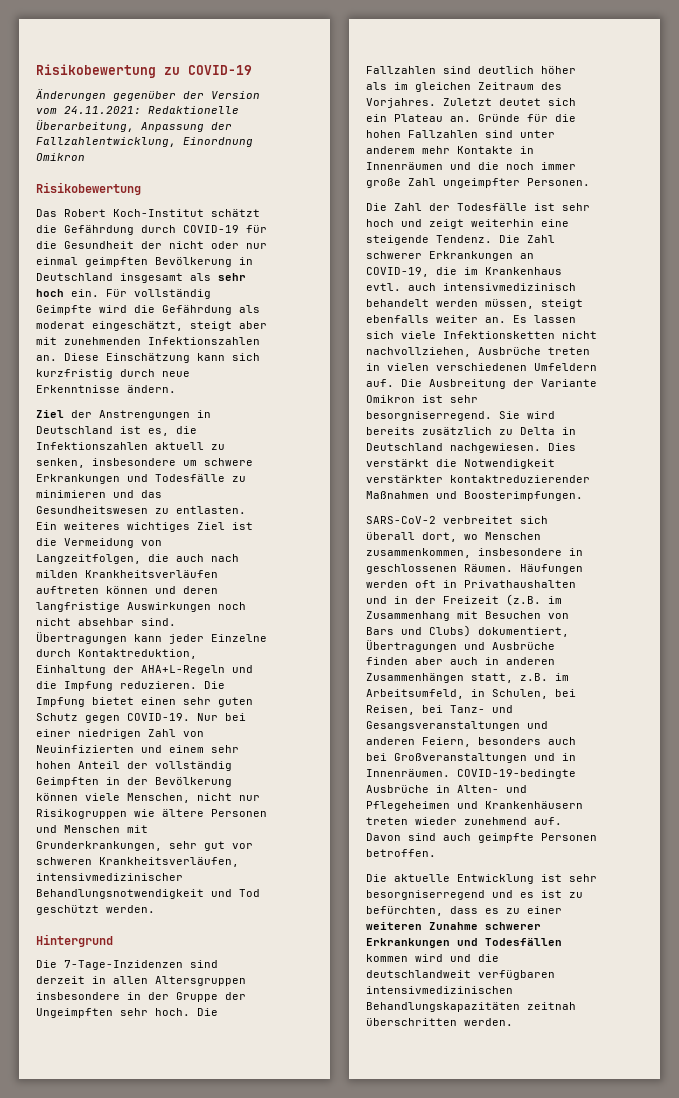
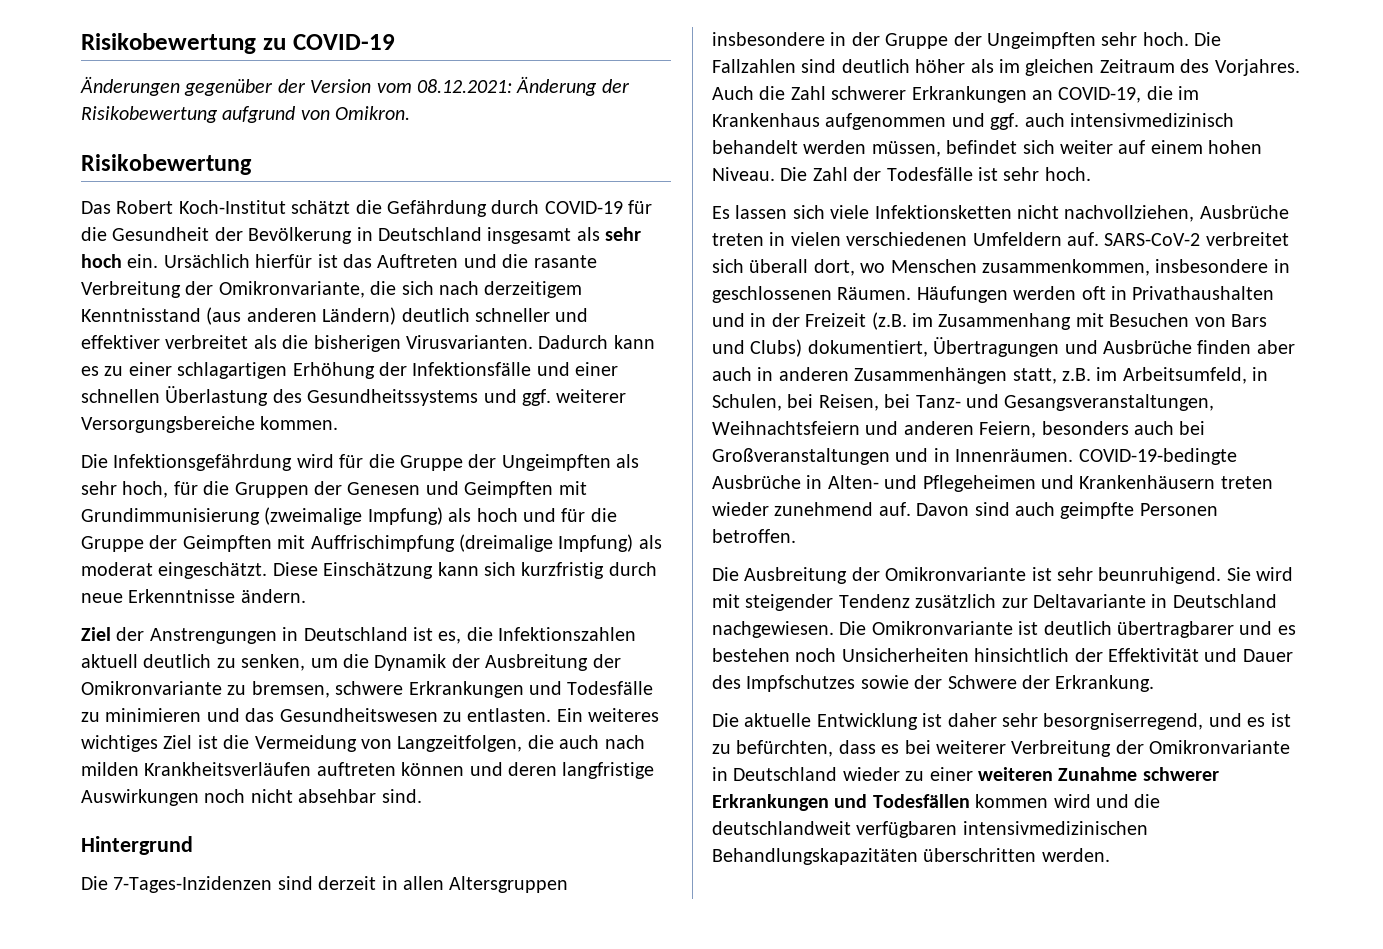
- Änderungen gegenüber der Version vom 24.11.2021: Redaktionelle Überarbeitung, Anpassung der Fallzahlentwicklung, Einordnung Omikron
+ Änderungen gegenüber der Version vom 08.12.2021: Änderung der Risikobewertung aufgrund von Omikron.
- Das Robert Koch-Institut schätzt die Gefährdung durch COVID-19 für die Gesundheit der nicht oder nur einmal geimpften Bevölkerung in Deutschland insgesamt als sehr hoch ein.
+ Das Robert Koch-Institut schätzt die Gefährdung durch COVID-19 für die Gesundheit der Bevölkerung in Deutschland insgesamt als sehr hoch ein.
- Für vollständig Geimpfte wird die Gefährdung als moderat eingeschätzt, steigt aber mit zunehmenden Infektionszahlen an.
+ Ursächlich hierfür ist das Auftreten und die rasante Verbreitung der Omikronvariante, die sich nach derzeitigem Kenntnisstand (aus anderen Ländern) deutlich schneller und effektiver verbreitet als die bisherigen Virusvarianten. Dadurch kann es zu einer schlagartigen Erhöhung der Infektionsfälle und einer schnellen Überlastung des Gesundheitssystems und ggf. weiterer Versorgungsbereiche kommen.
+ Die Infektionsgefährdung wird für die Gruppe der Ungeimpften als sehr hoch, für die Gruppen der Genesen und Geimpften mit Grundimmunisierung (zweimalige Impfung) als hoch und für die Gruppe der Geimpften mit Auffrischimpfung (dreimalige Impfung) als moderat eingeschätzt.
- Ziel der Anstrengungen in Deutschland ist es, die Infektionszahlen aktuell zu senken, insbesondere um schwere Erkrankungen und Todesfälle zu minimieren und das Gesundheitswesen zu entlasten.
+ Ziel der Anstrengungen in Deutschland ist es, die Infektionszahlen aktuell deutlich zu senken, um die Dynamik der Ausbreitung der Omikronvariante zu bremsen, schwere Erkrankungen und Todesfälle zu minimieren und das Gesundheitswesen zu entlasten.
- Übertragungen kann jeder Einzelne durch Kontaktreduktion, Einhaltung der AHA+L-Regeln und die Impfung reduzieren. Die Impfung bietet einen sehr guten Schutz gegen COVID-19. Nur bei einer niedrigen Zahl von Neuinfizierten und einem sehr hohen Anteil der vollständig Geimpften in der Bevölkerung können viele Menschen, nicht nur Risikogruppen wie ältere Personen und Menschen mit Grunderkrankungen, sehr gut vor schweren Krankheitsverläufen, intensivmedizinischer Behandlungsnotwendigkeit und Tod geschützt werden.
- Die 7-Tage-Inzidenzen sind derzeit in allen Altersgruppen insbesondere in der Gruppe der Ungeimpften sehr hoch.
+ Die 7-Tages-Inzidenzen sind derzeit in allen Altersgruppen insbesondere in der Gruppe der Ungeimpften sehr hoch.
- Zuletzt deutet sich ein Plateau an. Gründe für die hohen Fallzahlen sind unter anderem mehr Kontakte in Innenräumen und die noch immer große Zahl ungeimpfter Personen.
- Die Zahl der Todesfälle ist sehr hoch und zeigt weiterhin eine steigende Tendenz. Die Zahl schwerer Erkrankungen an COVID-19, die im Krankenhaus evtl. auch intensivmedizinisch behandelt werden müssen, steigt ebenfalls weiter an. Es lassen sich viele Infektionsketten nicht nachvollziehen, Ausbrüche treten in vielen verschiedenen Umfeldern auf. Die Ausbreitung der Variante Omikron ist sehr besorgniserregend. Sie wird bereits zusätzlich zu Delta in Deutschland nachgewiesen. Dies verstärkt die Notwendigkeit verstärkter kontaktreduzierender Maßnahmen und Boosterimpfungen.
- SARS-CoV-2 verbreitet sich überall dort, wo Menschen zusammenkommen, insbesondere in geschlossenen Räumen.
+ Auch die Zahl schwerer Erkrankungen an COVID-19, die im Krankenhaus aufgenommen und ggf. auch intensivmedizinisch behandelt werden müssen, befindet sich weiter auf einem hohen Niveau. Die Zahl der Todesfälle ist sehr hoch.
+ Es lassen sich viele Infektionsketten nicht nachvollziehen, Ausbrüche treten in vielen verschiedenen Umfeldern auf. SARS-CoV-2 verbreitet sich überall dort, wo Menschen zusammenkommen, insbesondere in geschlossenen Räumen.
- Häufungen werden oft in Privathaushalten und in der Freizeit (z.B. im Zusammenhang mit Besuchen von Bars und Clubs) dokumentiert, Übertragungen und Ausbrüche finden aber auch in anderen Zusammenhängen statt, z.B. im Arbeitsumfeld, in Schulen, bei Reisen, bei Tanz- und Gesangsveranstaltungen und anderen Feiern, besonders auch bei Großveranstaltungen und in Innenräumen.
+ Häufungen werden oft in Privathaushalten und in der Freizeit (z.B. im Zusammenhang mit Besuchen von Bars und Clubs) dokumentiert, Übertragungen und Ausbrüche finden aber auch in anderen Zusammenhängen statt, z.B. im Arbeitsumfeld, in Schulen, bei Reisen, bei Tanz- und Gesangsveranstaltungen, Weihnachtsfeiern und anderen Feiern, besonders auch bei Großveranstaltungen und in Innenräumen.
+ Die Ausbreitung der Omikronvariante ist sehr beunruhigend. Sie wird mit steigender Tendenz zusätzlich zur Deltavariante in Deutschland nachgewiesen. Die Omikronvariante ist deutlich übertragbarer und es bestehen noch Unsicherheiten hinsichtlich der Effektivität und Dauer des Impfschutzes sowie der Schwere der Erkrankung.
- Die aktuelle Entwicklung ist sehr besorgniserregend und es ist zu befürchten, dass es zu einer weiteren Zunahme schwerer Erkrankungen und Todesfällen kommen wird und die deutschlandweit verfügbaren intensivmedizinischen Behandlungskapazitäten zeitnah überschritten werden.
+ Die aktuelle Entwicklung ist daher sehr besorgniserregend, und es ist zu befürchten, dass es bei weiterer Verbreitung der Omikronvariante in Deutschland wieder zu einer weiteren Zunahme schwerer Erkrankungen und Todesfällen kommen wird und die deutschlandweit verfügbaren intensivmedizinischen Behandlungskapazitäten überschritten werden.

